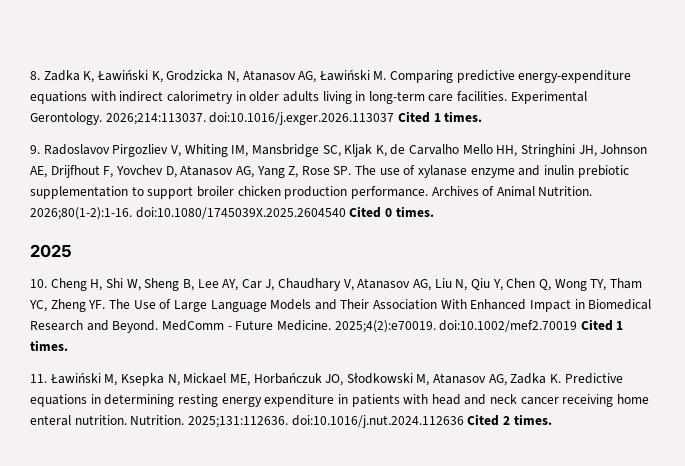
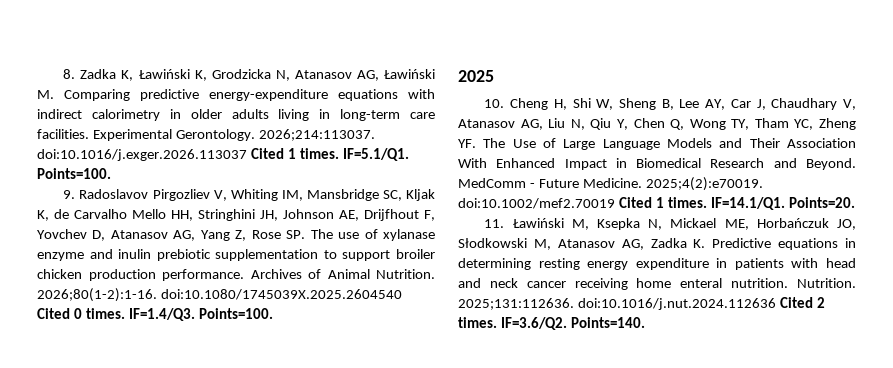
+ IF=5.1/Q1. Points=100.
+ IF=1.4/Q3. Points=100.
+ IF=14.1/Q1. Points=20.
+ IF=3.6/Q2. Points=140.

